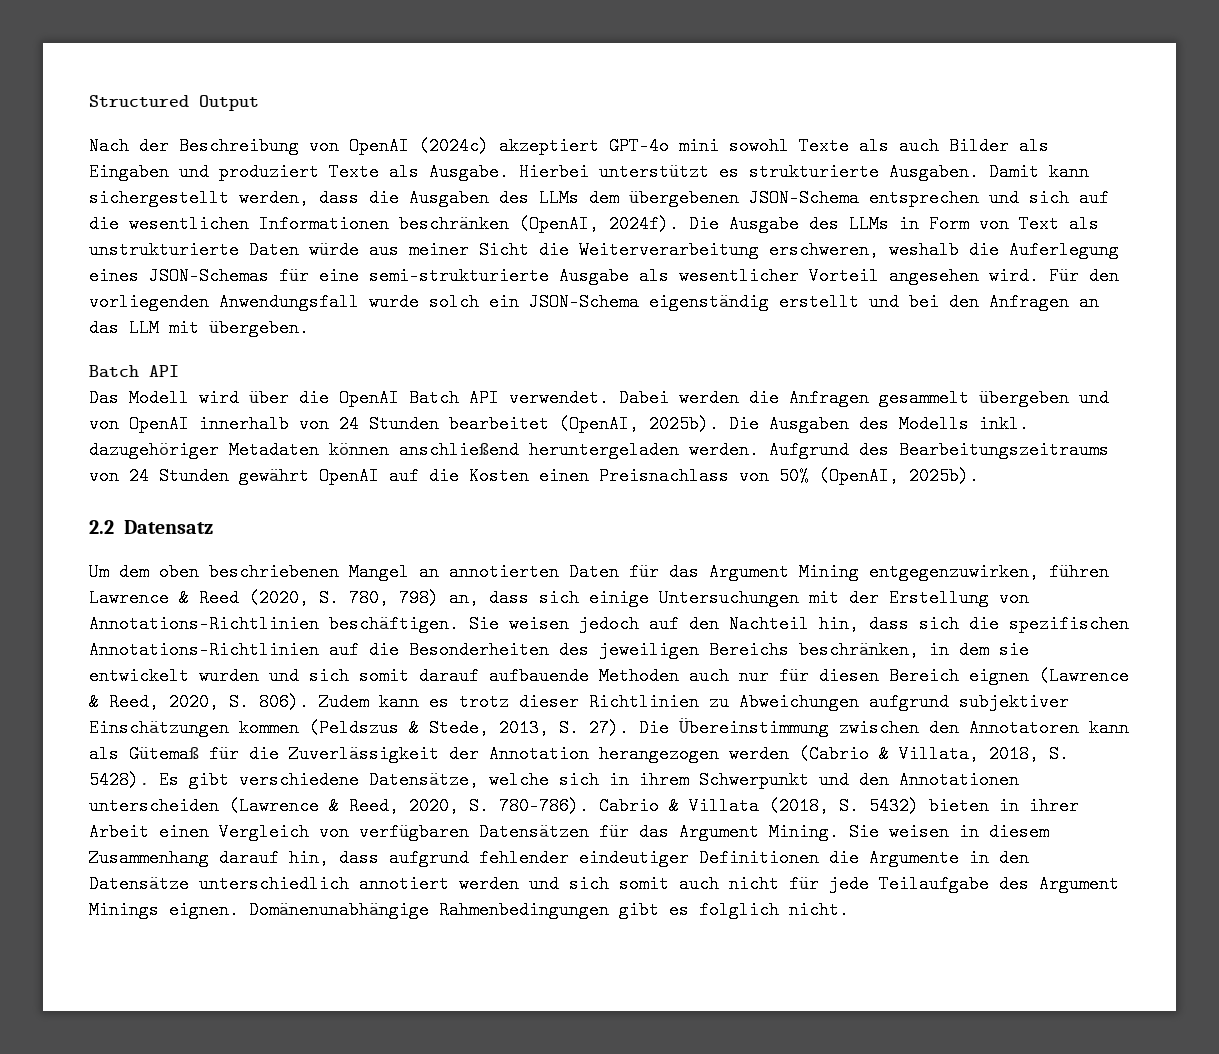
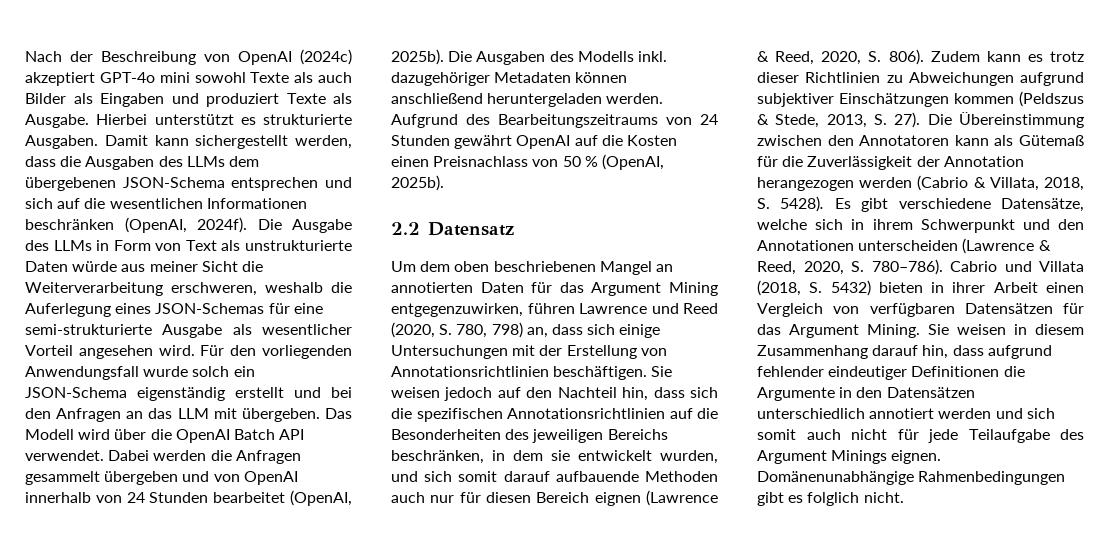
- Structured Output
- Für den vorliegenden Anwendungsfall wurde solch ein JSON-Schema eigenständig erstellt und bei den Anfragen an das LLM mit übergeben.
- Batch API
- Das Modell wird über die OpenAI Batch API verwendet.
+ Für den vorliegenden Anwendungsfall wurde solch ein JSON-Schema eigenständig erstellt und bei den Anfragen an das LLM mit übergeben. Das Modell wird über die OpenAI Batch API verwendet.
- Aufgrund des Bearbeitungszeitraums von 24 Stunden gewährt OpenAI auf die Kosten einen Preisnachlass von 50% (OpenAI, 2025b).
+ Aufgrund des Bearbeitungszeitraums von 24 Stunden gewährt OpenAI auf die Kosten einen Preisnachlass von 50 % (OpenAI, 2025b).
- Um dem oben beschriebenen Mangel an annotierten Daten für das Argument Mining entgegenzuwirken, führen Lawrence & Reed (2020, S. 780, 798) an, dass sich einige Untersuchungen mit der Erstellung von Annotations-Richtlinien beschäftigen.
+ Um dem oben beschriebenen Mangel an annotierten Daten für das Argument Mining entgegenzuwirken, führen Lawrence und Reed (2020, S. 780, 798) an, dass sich einige Untersuchungen mit der Erstellung von Annotationsrichtlinien beschäftigen.
- Sie weisen jedoch auf den Nachteil hin, dass sich die spezifischen Annotations-Richtlinien auf die Besonderheiten des jeweiligen Bereichs beschränken, in dem sie entwickelt wurden und sich somit darauf aufbauende Methoden auch nur für diesen Bereich eignen (Lawrence & Reed, 2020, S. 806).
+ Sie weisen jedoch auf den Nachteil hin, dass sich die spezifischen Annotationsrichtlinien auf die Besonderheiten des jeweiligen Bereichs beschränken, in dem sie entwickelt wurden, und sich somit darauf aufbauende Methoden auch nur für diesen Bereich eignen (Lawrence & Reed, 2020, S. 806).
- Cabrio & Villata (2018, S. 5432) bieten in ihrer Arbeit einen Vergleich von verfügbaren Datensätzen für das Argument Mining.
+ Cabrio und Villata (2018, S. 5432) bieten in ihrer Arbeit einen Vergleich von verfügbaren Datensätzen für das Argument Mining.
- Sie weisen in diesem Zusammenhang darauf hin, dass aufgrund fehlender eindeutiger Definitionen die Argumente in den Datensätze unterschiedlich annotiert werden und sich somit auch nicht für jede Teilaufgabe des Argument Minings eignen.
+ Sie weisen in diesem Zusammenhang darauf hin, dass aufgrund fehlender eindeutiger Definitionen die Argumente in den Datensätzen unterschiedlich annotiert werden und sich somit auch nicht für jede Teilaufgabe des Argument Minings eignen.

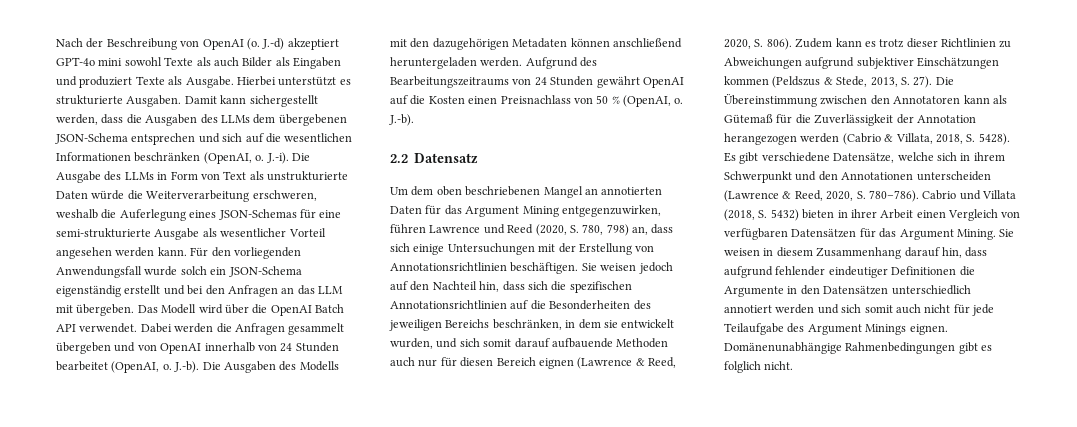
- Nach der Beschreibung von OpenAI (2024c) akzeptiert GPT-4o mini sowohl Texte als auch Bilder als Eingaben und produziert Texte als Ausgabe.
+ Nach der Beschreibung von OpenAI (o. J.-d) akzeptiert GPT-4o mini sowohl Texte als auch Bilder als Eingaben und produziert Texte als Ausgabe.
- Damit kann sichergestellt werden, dass die Ausgaben des LLMs dem übergebenen JSON-Schema entsprechen und sich auf die wesentlichen Informationen beschränken (OpenAI, 2024f). Die Ausgabe des LLMs in Form von Text als unstrukturierte Daten würde aus meiner Sicht die Weiterverarbeitung erschweren, weshalb die Auferlegung eines JSON-Schemas für eine semi-strukturierte Ausgabe als wesentlicher Vorteil angesehen wird.
+ Damit kann sichergestellt werden, dass die Ausgaben des LLMs dem übergebenen JSON-Schema entsprechen und sich auf die wesentlichen Informationen beschränken (OpenAI, o. J.-i). Die Ausgabe des LLMs in Form von Text als unstrukturierte Daten würde die Weiterverarbeitung erschweren, weshalb die Auferlegung eines JSON-Schemas für eine semi-strukturierte Ausgabe als wesentlicher Vorteil angesehen werden kann.
- Dabei werden die Anfragen gesammelt übergeben und von OpenAI innerhalb von 24 Stunden bearbeitet (OpenAI, 2025b). Die Ausgaben des Modells inkl. dazugehöriger Metadaten können anschließend heruntergeladen werden.
+ Dabei werden die Anfragen gesammelt übergeben und von OpenAI innerhalb von 24 Stunden bearbeitet (OpenAI, o. J.-b). Die Ausgaben des Modells mit den dazugehörigen Metadaten können anschließend heruntergeladen werden.
- Aufgrund des Bearbeitungszeitraums von 24 Stunden gewährt OpenAI auf die Kosten einen Preisnachlass von 50 % (OpenAI, 2025b).
+ Aufgrund des Bearbeitungszeitraums von 24 Stunden gewährt OpenAI auf die Kosten einen Preisnachlass von 50 % (OpenAI, o. J.-b).

